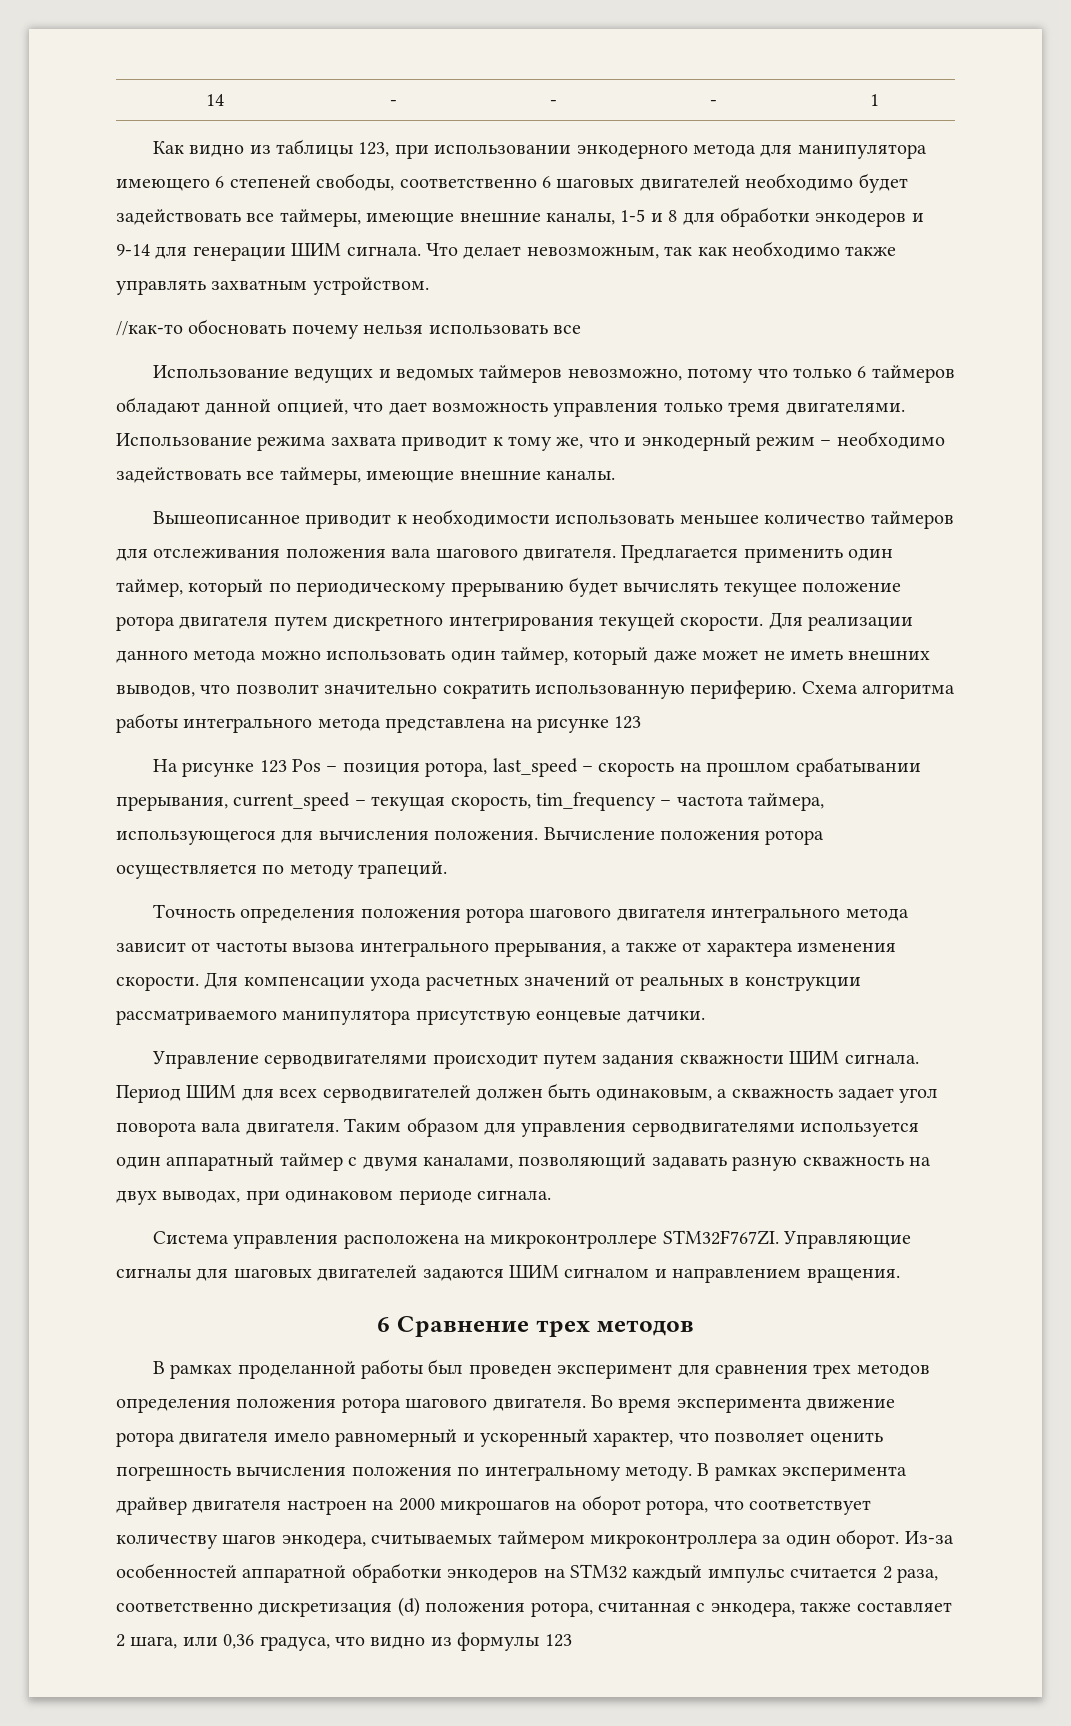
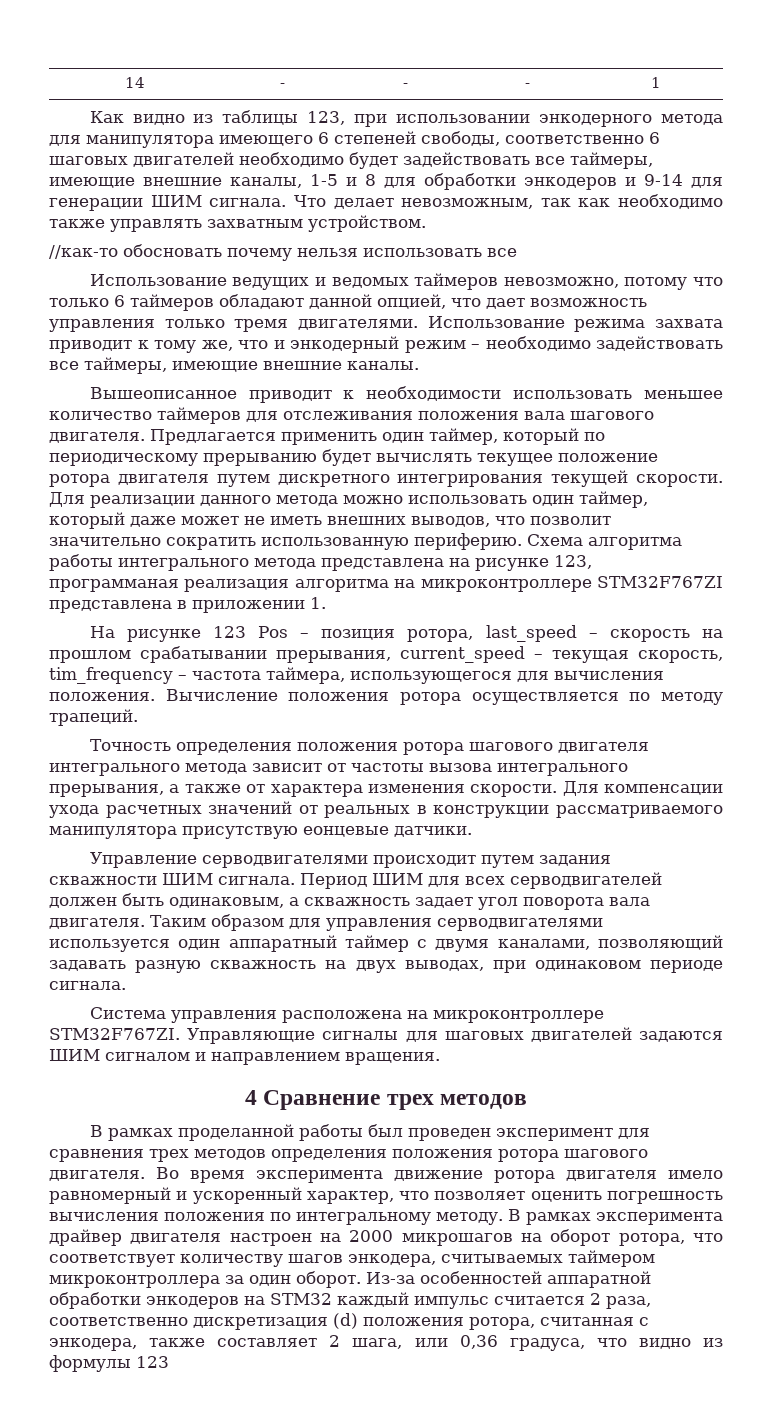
- Схема алгоритма работы интегрального метода представлена на рисунке 123
+ Схема алгоритма работы интегрального метода представлена на рисунке 123, программаная реализация алгоритма на микроконтроллере STM32F767ZI представлена в приложении 1.
- 6 Сравнение трех методов
+ 4 Сравнение трех методов

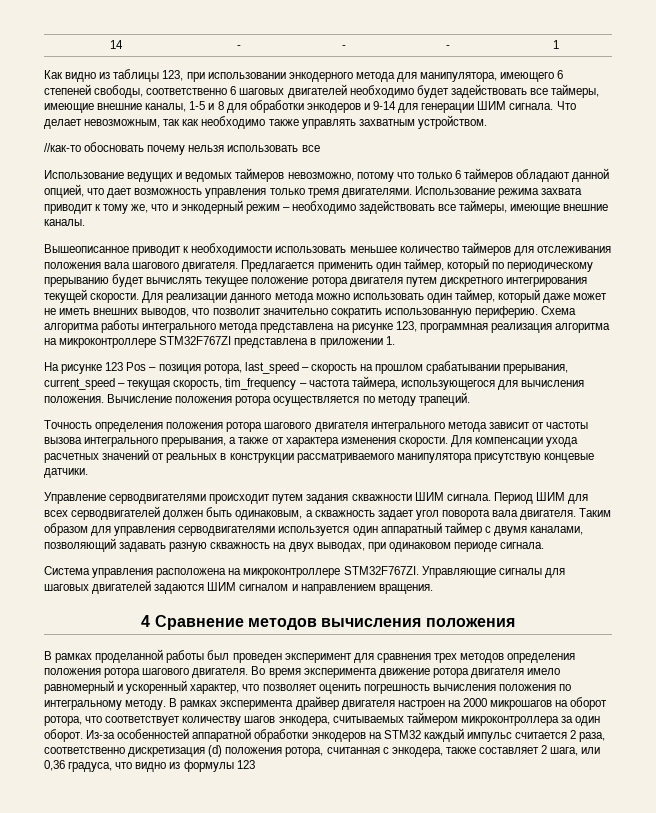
- Как видно из таблицы 123, при использовании энкодерного метода для манипулятора имеющего 6 степеней свободы, соответственно 6 шаговых двигателей необходимо будет задействовать все таймеры, имеющие внешние каналы, 1-5 и 8 для обработки энкодеров и 9-14 для генерации ШИМ сигнала.
+ Как видно из таблицы 123, при использовании энкодерного метода для манипулятора, имеющего 6 степеней свободы, соответственно 6 шаговых двигателей необходимо будет задействовать все таймеры, имеющие внешние каналы, 1-5 и 8 для обработки энкодеров и 9-14 для генерации ШИМ сигнала.
- Схема алгоритма работы интегрального метода представлена на рисунке 123, программаная реализация алгоритма на микроконтроллере STM32F767ZI представлена в приложении 1.
+ Схема алгоритма работы интегрального метода представлена на рисунке 123, программная реализация алгоритма на микроконтроллере STM32F767ZI представлена в приложении 1.
- Для компенсации ухода расчетных значений от реальных в конструкции рассматриваемого манипулятора присутствую еонцевые датчики.
+ Для компенсации ухода расчетных значений от реальных в конструкции рассматриваемого манипулятора присутствую концевые датчики.
- 4 Сравнение трех методов
+ 4 Сравнение методов вычисления положения

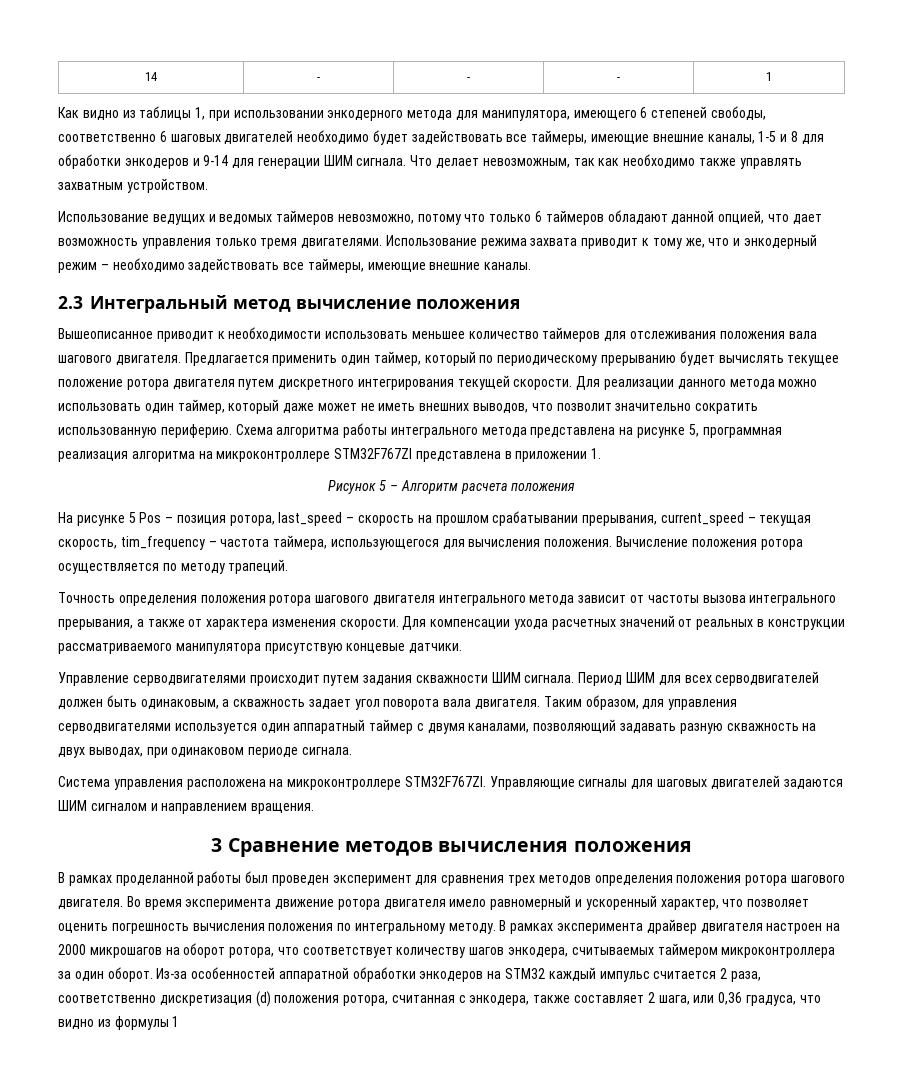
- Как видно из таблицы 123, при использовании энкодерного метода для манипулятора, имеющего 6 степеней свободы, соответственно 6 шаговых двигателей необходимо будет задействовать все таймеры, имеющие внешние каналы, 1-5 и 8 для обработки энкодеров и 9-14 для генерации ШИМ сигнала.
+ Как видно из таблицы 1, при использовании энкодерного метода для манипулятора, имеющего 6 степеней свободы, соответственно 6 шаговых двигателей необходимо будет задействовать все таймеры, имеющие внешние каналы, 1-5 и 8 для обработки энкодеров и 9-14 для генерации ШИМ сигнала.
- //как-то обосновать почему нельзя использовать все
+ 2.3 Интегральный метод вычисление положения
- Схема алгоритма работы интегрального метода представлена на рисунке 123, программная реализация алгоритма на микроконтроллере STM32F767ZI представлена в приложении 1.
+ Схема алгоритма работы интегрального метода представлена на рисунке 5, программная реализация алгоритма на микроконтроллере STM32F767ZI представлена в приложении 1.
+ Рисунок 5 – Алгоритм расчета положения
- На рисунке 123 Pos – позиция ротора, last_speed – скорость на прошлом срабатывании прерывания, current_speed – текущая скорость, tim_frequency – частота таймера, использующегося для вычисления положения.
+ На рисунке 5 Pos – позиция ротора, last_speed – скорость на прошлом срабатывании прерывания, current_speed – текущая скорость, tim_frequency – частота таймера, использующегося для вычисления положения.
- Таким образом для управления серводвигателями используется один аппаратный таймер с двумя каналами, позволяющий задавать разную скважность на двух выводах, при одинаковом периоде сигнала.
+ Таким образом, для управления серводвигателями используется один аппаратный таймер с двумя каналами, позволяющий задавать разную скважность на двух выводах, при одинаковом периоде сигнала.
- 4 Сравнение методов вычисления положения
+ 3 Сравнение методов вычисления положения
- Из-за особенностей аппаратной обработки энкодеров на STM32 каждый импульс считается 2 раза, соответственно дискретизация (d) положения ротора, считанная с энкодера, также составляет 2 шага, или 0,36 градуса, что видно из формулы 123
+ Из-за особенностей аппаратной обработки энкодеров на STM32 каждый импульс считается 2 раза, соответственно дискретизация (d) положения ротора, считанная с энкодера, также составляет 2 шага, или 0,36 градуса, что видно из формулы 1

